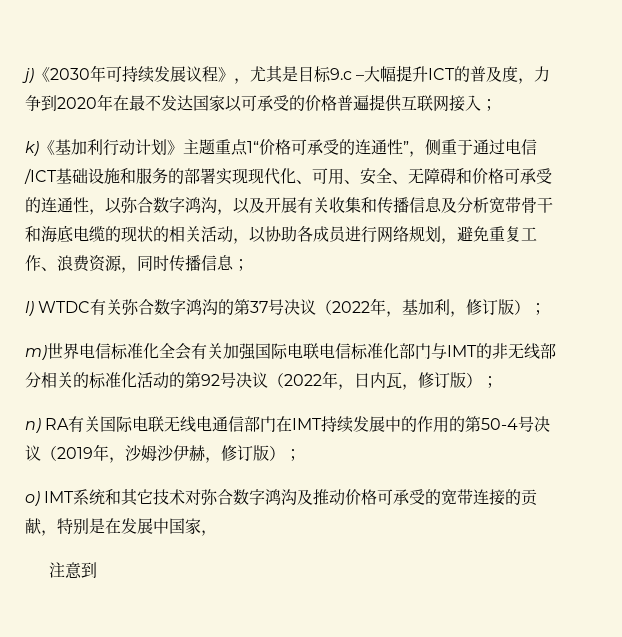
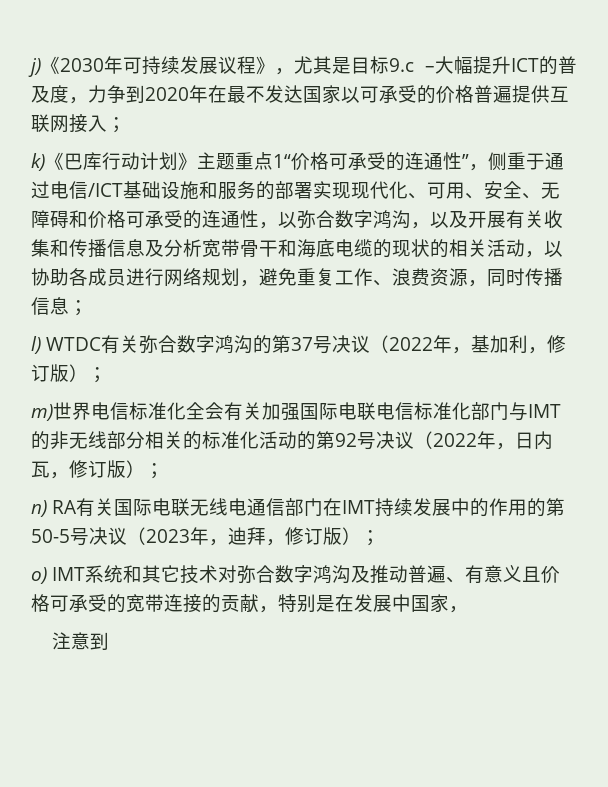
- k)《基加利行动计划》主题重点1“价格可承受的连通性”，侧重于通过电信/ICT基础设施和服务的部署实现现代化、可用、安全、无障碍和价格可承受的连通性，以弥合数字鸿沟，以及开展有关收集和传播信息及分析宽带骨干和海底电缆的现状的相关活动，以协助各成员进行网络规划，避免重复工作、浪费资源，同时传播信息；
+ k)《巴库行动计划》主题重点1“价格可承受的连通性”，侧重于通过电信/ICT基础设施和服务的部署实现现代化、可用、安全、无障碍和价格可承受的连通性，以弥合数字鸿沟，以及开展有关收集和传播信息及分析宽带骨干和海底电缆的现状的相关活动，以协助各成员进行网络规划，避免重复工作、浪费资源，同时传播信息；
- n) RA有关国际电联无线电通信部门在IMT持续发展中的作用的第50-4号决议（2019年，沙姆沙伊赫，修订版）；
+ n) RA有关国际电联无线电通信部门在IMT持续发展中的作用的第50-5号决议（2023年，迪拜，修订版）；
- o) IMT系统和其它技术对弥合数字鸿沟及推动价格可承受的宽带连接的贡献，特别是在发展中国家，
+ o) IMT系统和其它技术对弥合数字鸿沟及推动普遍、有意义且价格可承受的宽带连接的贡献，特别是在发展中国家，

